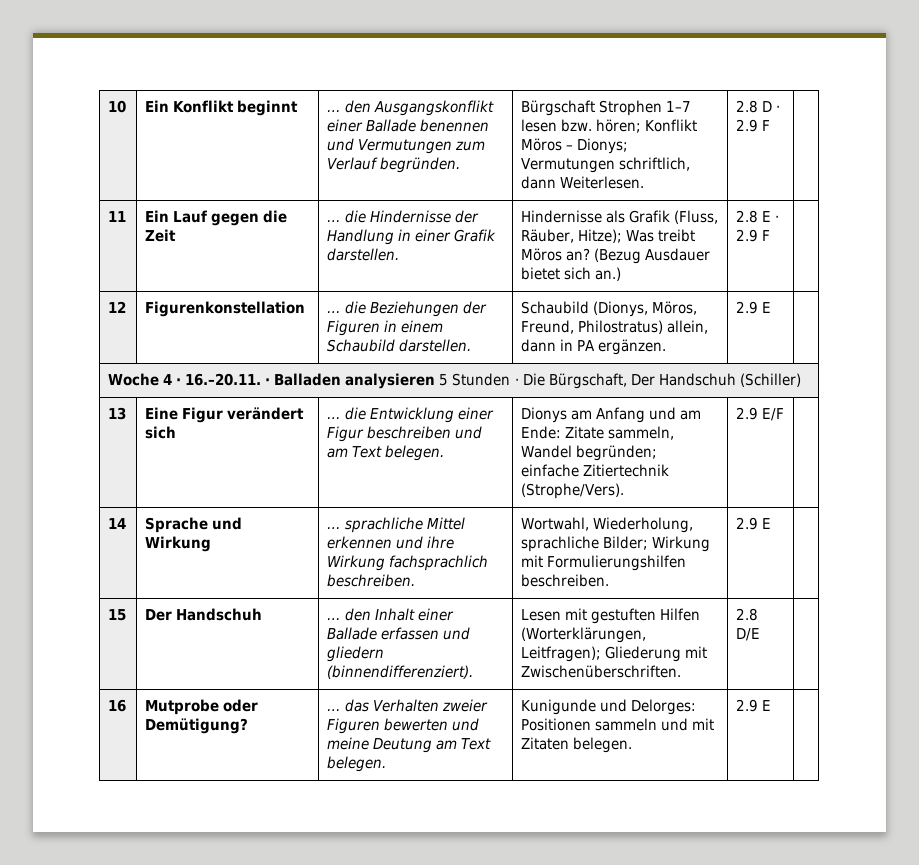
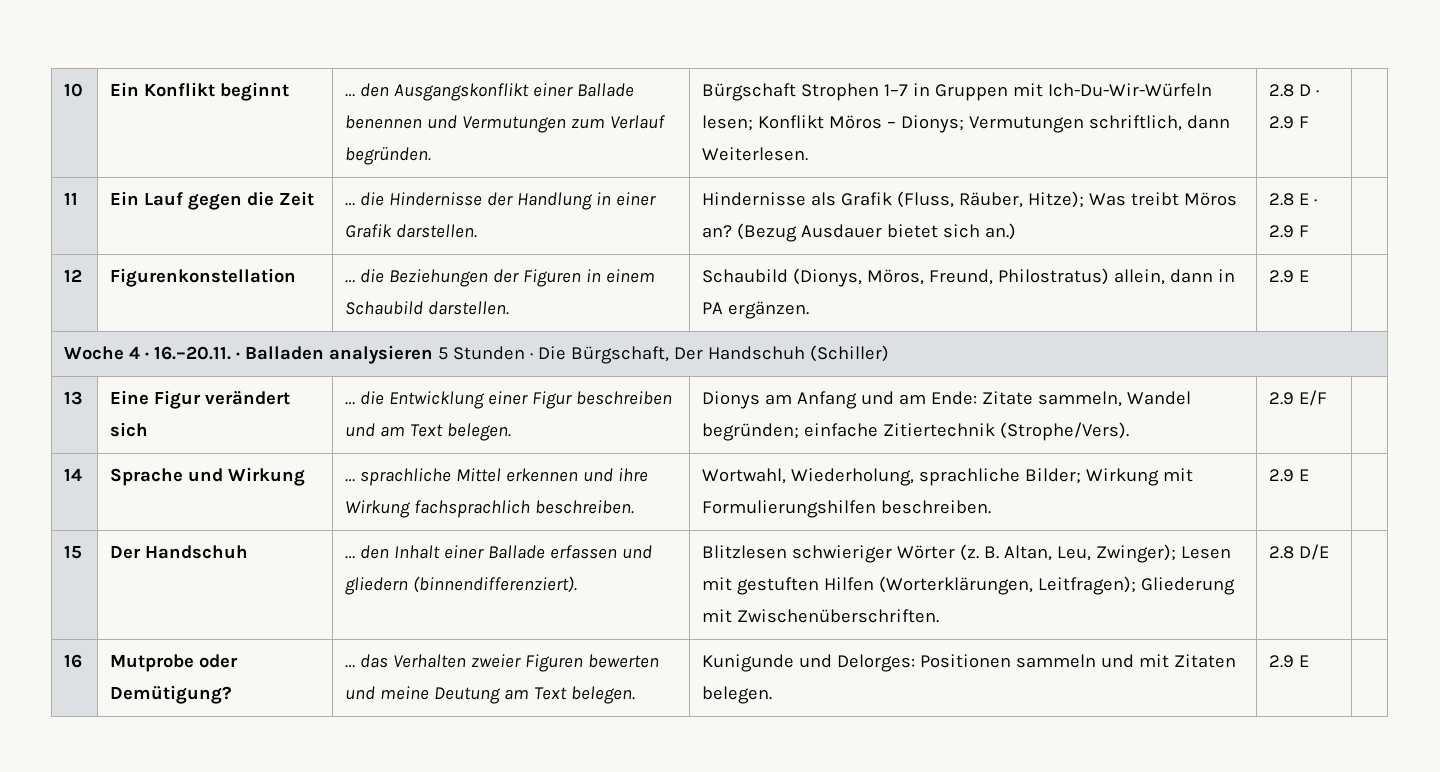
- 10 | Ein Konflikt beginnt | … den Ausgangskonflikt einer Ballade benennen und Vermutungen zum Verlauf begründen. | Bürgschaft Strophen 1–7 lesen bzw. hören; Konflikt Möros – Dionys; Vermutungen schriftlich, dann Weiterlesen. | 2.8 D · 2.9 F |
+ 10 | Ein Konflikt beginnt | … den Ausgangskonflikt einer Ballade benennen und Vermutungen zum Verlauf begründen. | Bürgschaft Strophen 1–7 in Gruppen mit Ich-Du-Wir-Würfeln lesen; Konflikt Möros – Dionys; Vermutungen schriftlich, dann Weiterlesen. | 2.8 D · 2.9 F |
- 15 | Der Handschuh | … den Inhalt einer Ballade erfassen und gliedern (binnendifferenziert). | Lesen mit gestuften Hilfen (Worterklärungen, Leitfragen); Gliederung mit Zwischenüberschriften. | 2.8 D/E |
+ 15 | Der Handschuh | … den Inhalt einer Ballade erfassen und gliedern (binnendifferenziert). | Blitzlesen schwieriger Wörter (z. B. Altan, Leu, Zwinger); Lesen mit gestuften Hilfen (Worterklärungen, Leitfragen); Gliederung mit Zwischenüberschriften. | 2.8 D/E |

